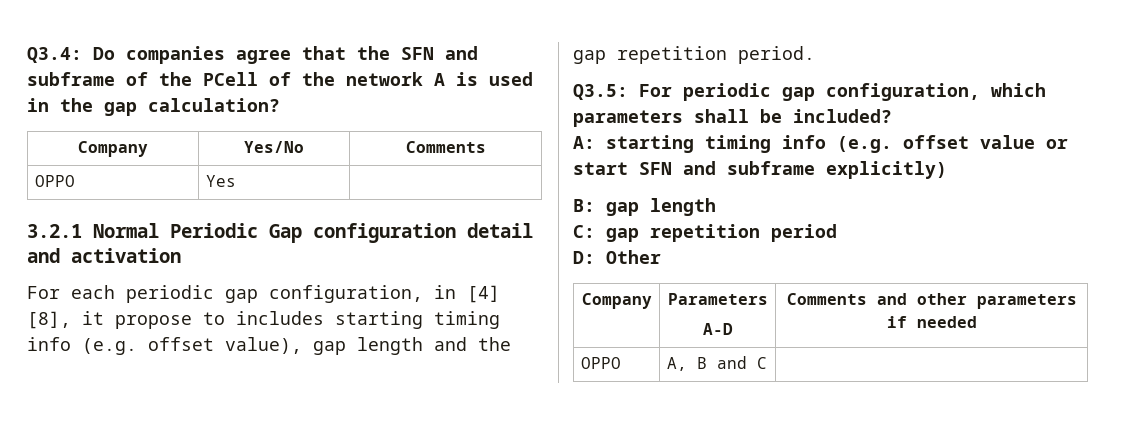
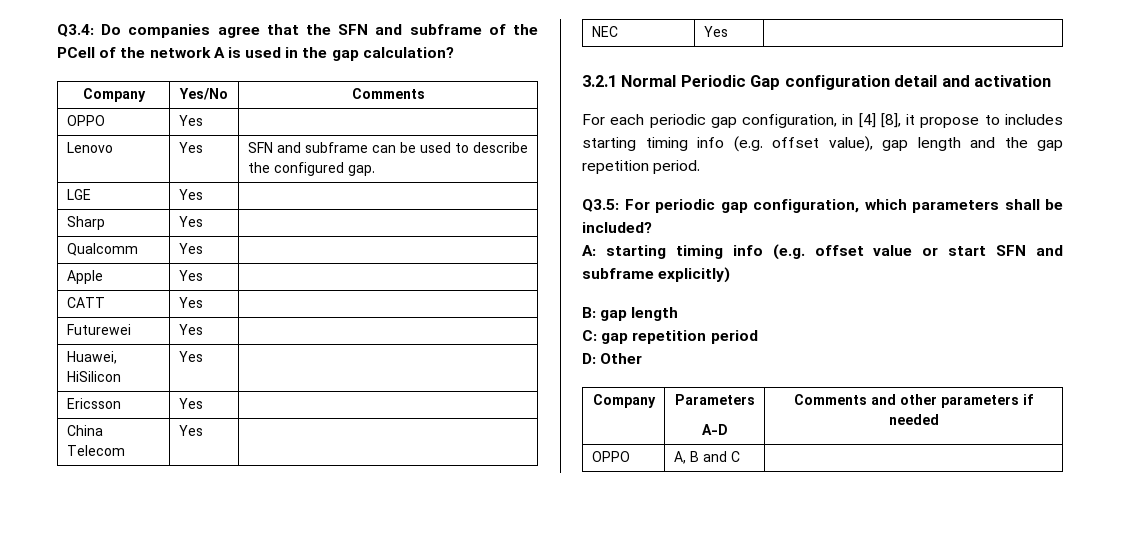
+ Lenovo | Yes | SFN and subframe can be used to describe the configured gap.
+ LGE | Yes |
+ Sharp | Yes |
+ Qualcomm | Yes |
+ Apple | Yes |
+ CATT | Yes |
+ Futurewei | Yes |
+ Huawei, HiSilicon | Yes |
+ Ericsson | Yes |
+ China Telecom | Yes |
+ NEC | Yes |

